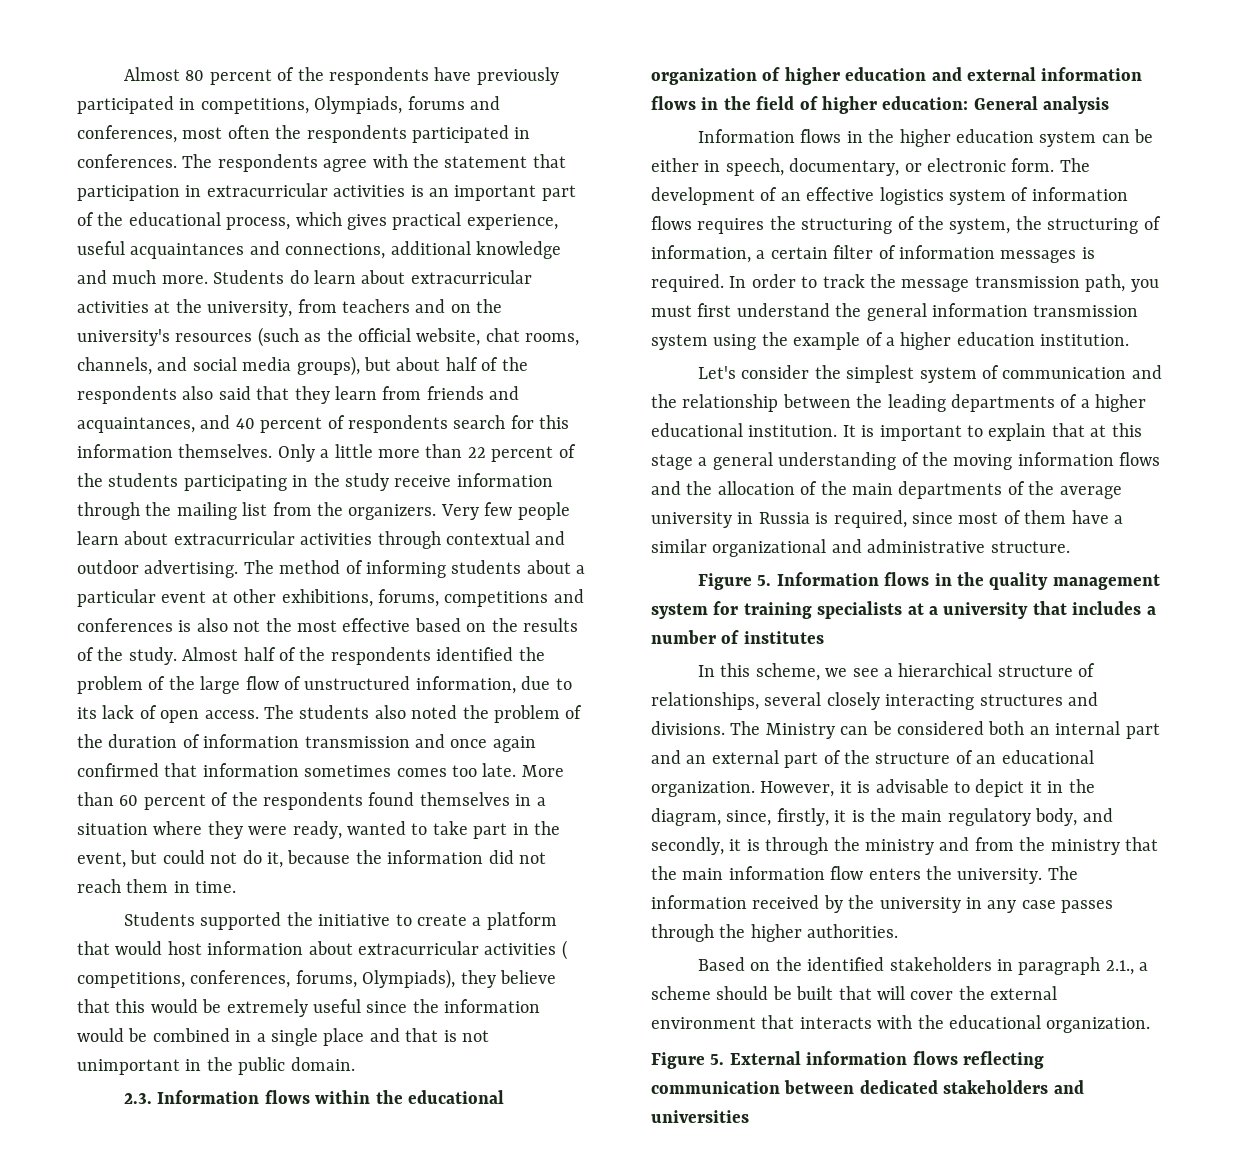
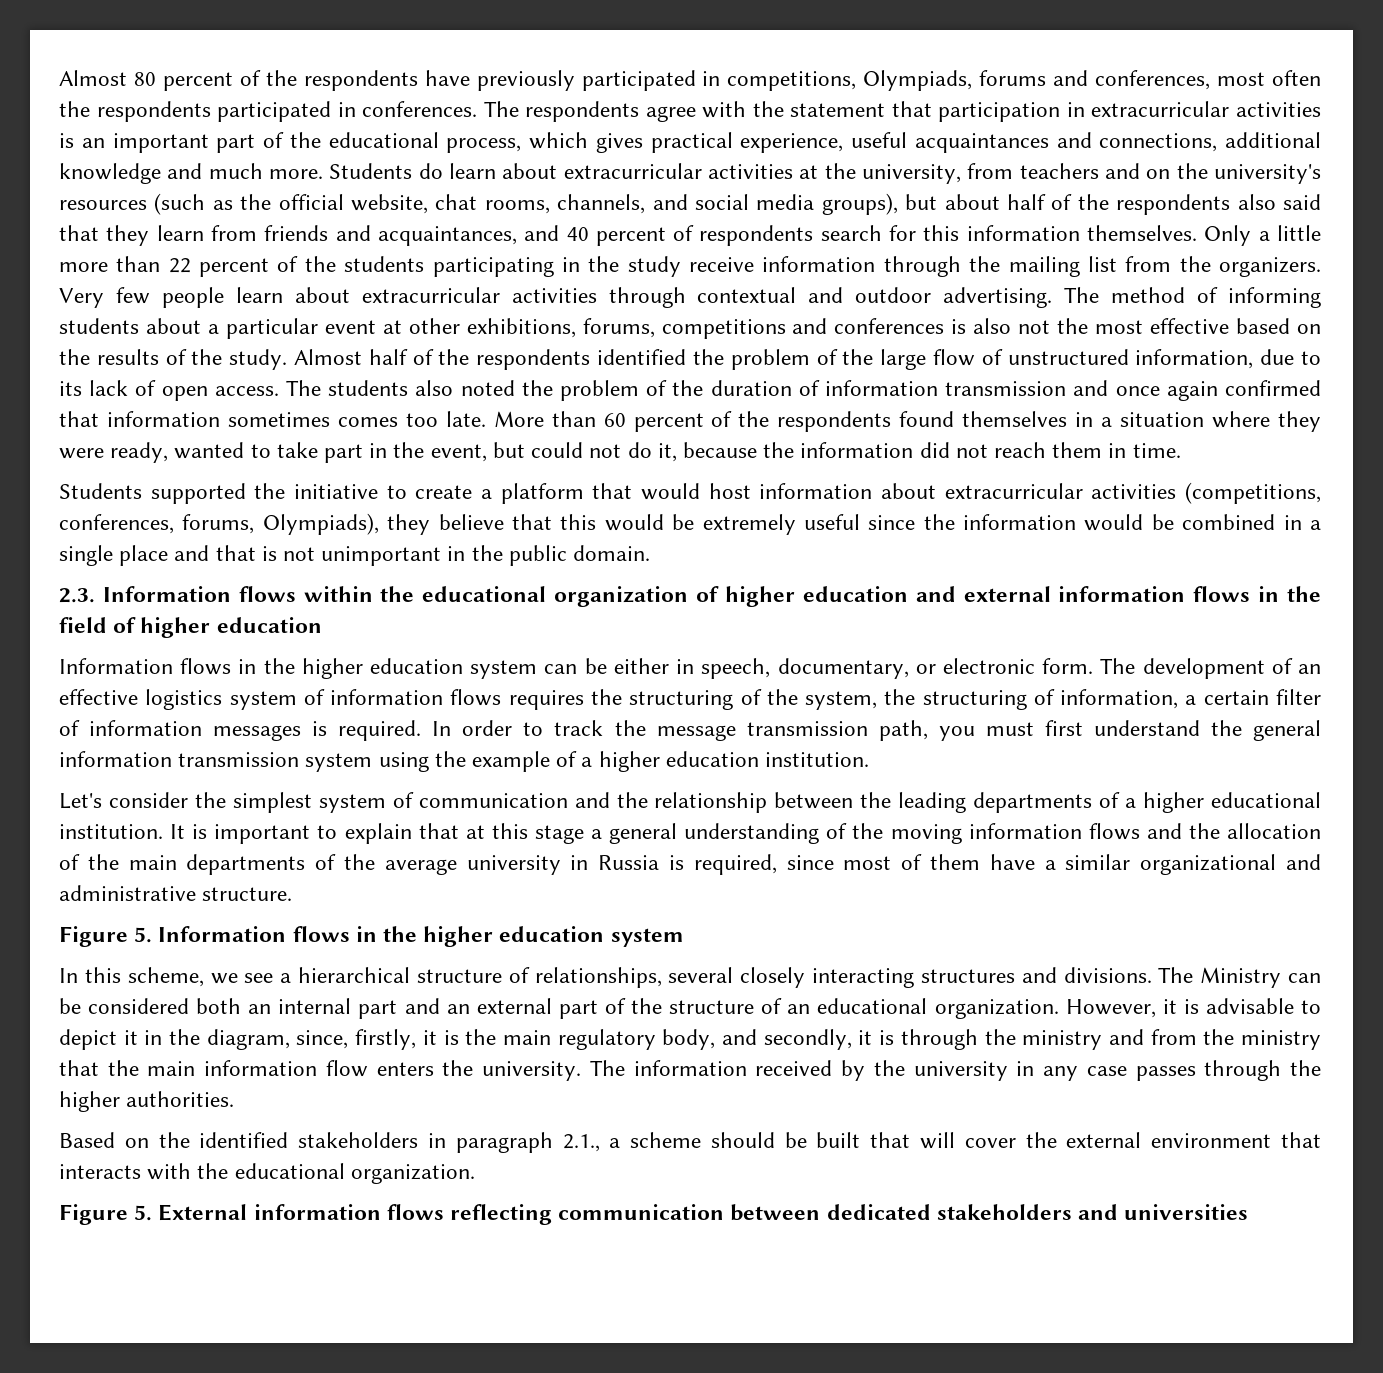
- Students supported the initiative to create a platform that would host information about extracurricular activities ( competitions, conferences, forums, Olympiads), they believe that this would be extremely useful since the information would be combined in a single place and that is not unimportant in the public domain.
+ Students supported the initiative to create a platform that would host information about extracurricular activities (competitions, conferences, forums, Olympiads), they believe that this would be extremely useful since the information would be combined in a single place and that is not unimportant in the public domain.
- 2.3. Information flows within the educational organization of higher education and external information flows in the field of higher education: General analysis
+ 2.3. Information flows within the educational organization of higher education and external information flows in the field of higher education
- Figure 5. Information flows in the quality management system for training specialists at a university that includes a number of institutes
+ Figure 5. Information flows in the higher education system

